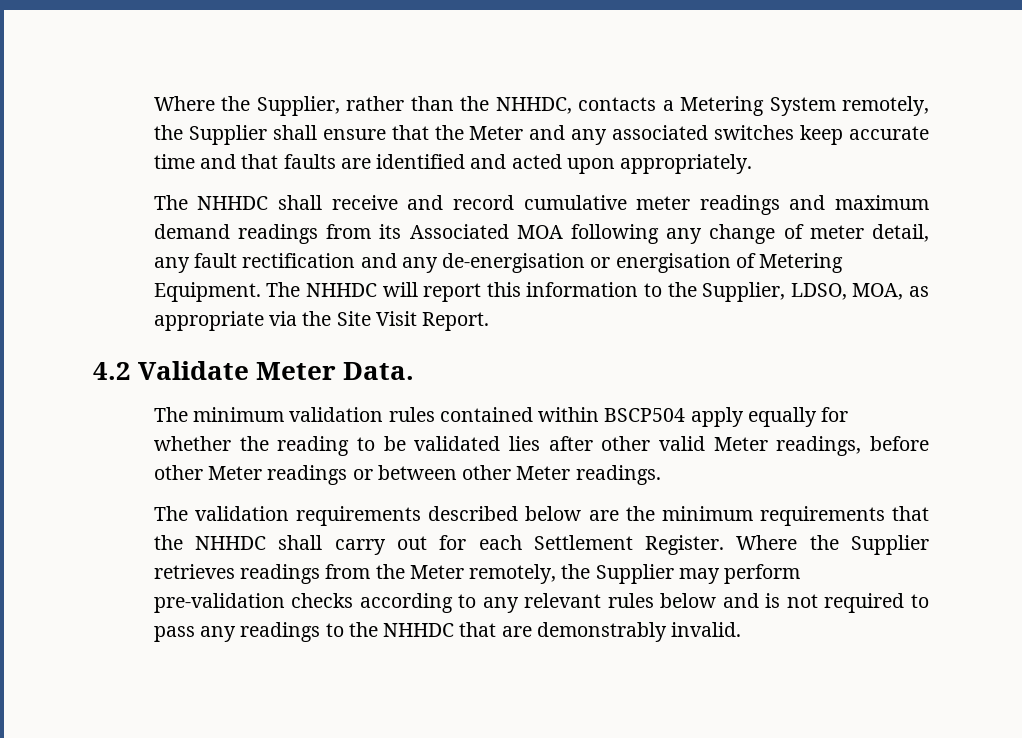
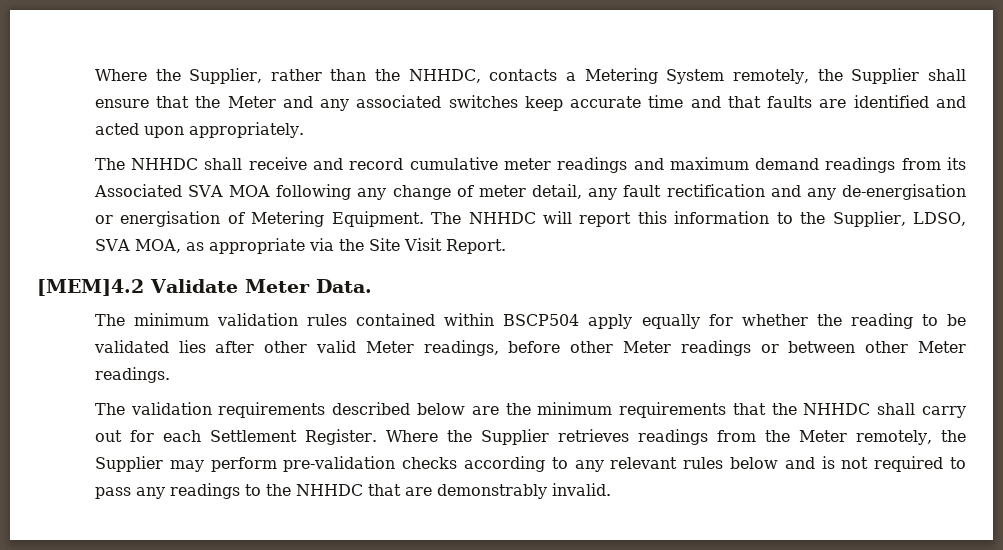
- The NHHDC shall receive and record cumulative meter readings and maximum demand readings from its Associated MOA following any change of meter detail, any fault rectification and any de-energisation or energisation of Metering Equipment.
+ The NHHDC shall receive and record cumulative meter readings and maximum demand readings from its Associated SVA MOA following any change of meter detail, any fault rectification and any de-energisation or energisation of Metering Equipment.
- The NHHDC will report this information to the Supplier, LDSO, MOA, as appropriate via the Site Visit Report.
+ The NHHDC will report this information to the Supplier, LDSO, SVA MOA, as appropriate via the Site Visit Report.
- 4.2 Validate Meter Data.
+ [MEM]4.2 Validate Meter Data.

